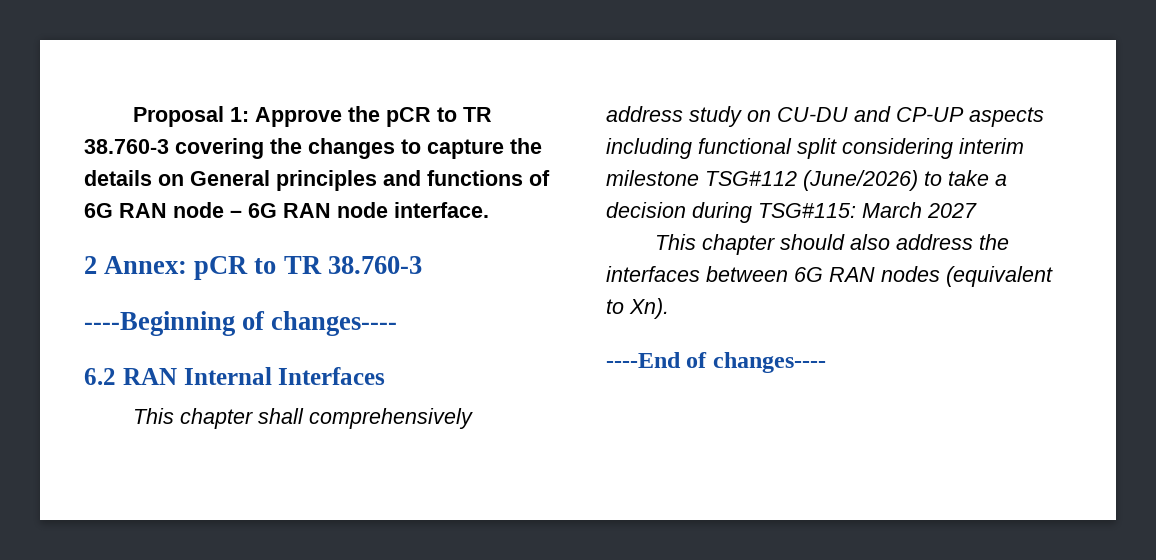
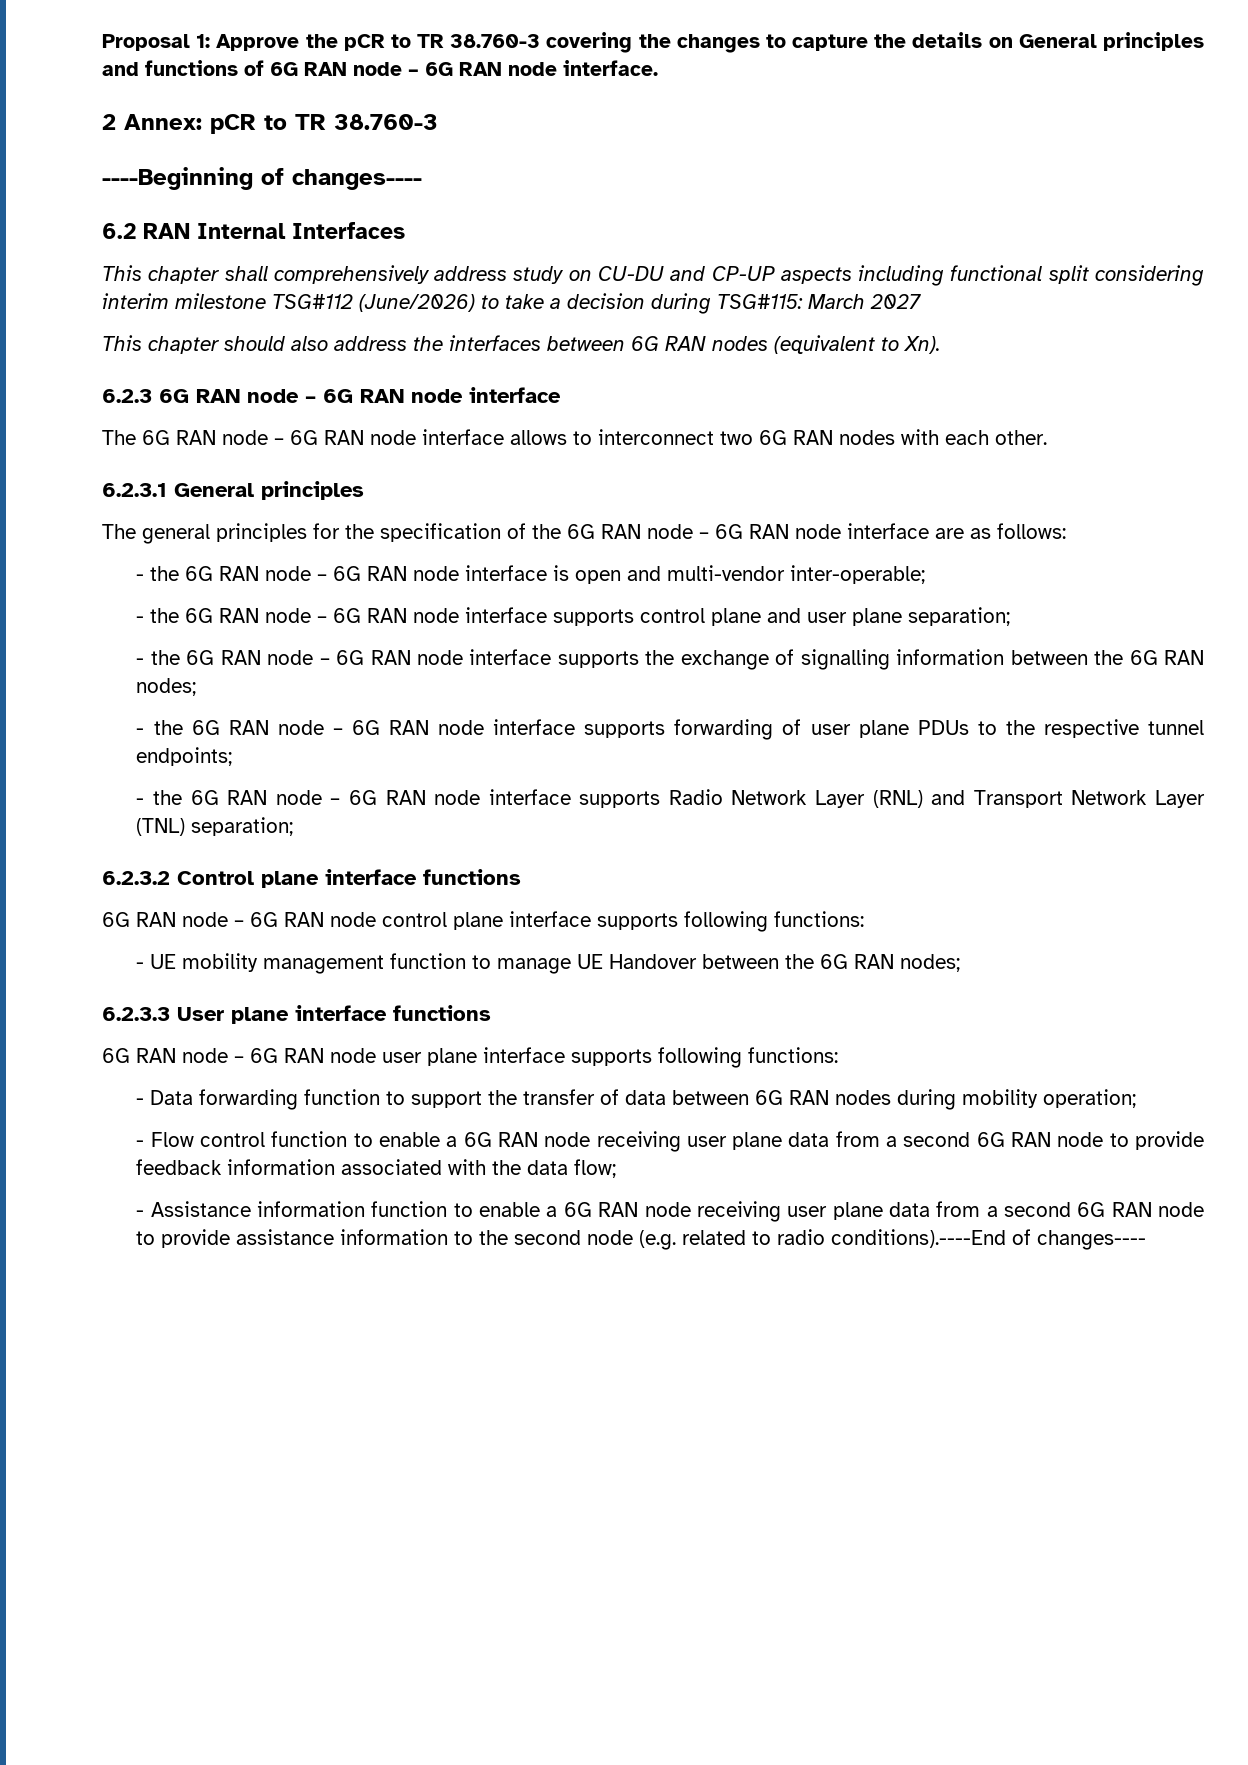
- ----End of changes----
+ 6.2.3 6G RAN node – 6G RAN node interface
+ The 6G RAN node – 6G RAN node interface allows to interconnect two 6G RAN nodes with each other.
+ 6.2.3.1 General principles
+ The general principles for the specification of the 6G RAN node – 6G RAN node interface are as follows:
+ - the 6G RAN node – 6G RAN node interface is open and multi-vendor inter-operable;
+ - the 6G RAN node – 6G RAN node interface supports control plane and user plane separation;
+ - the 6G RAN node – 6G RAN node interface supports the exchange of signalling information between the 6G RAN nodes;
+ - the 6G RAN node – 6G RAN node interface supports forwarding of user plane PDUs to the respective tunnel endpoints;
+ - the 6G RAN node – 6G RAN node interface supports Radio Network Layer (RNL) and Transport Network Layer (TNL) separation;
+ 6.2.3.2 Control plane interface functions
+ 6G RAN node – 6G RAN node control plane interface supports following functions:
+ - UE mobility management function to manage UE Handover between the 6G RAN nodes;
+ 6.2.3.3 User plane interface functions
+ 6G RAN node – 6G RAN node user plane interface supports following functions:
+ - Data forwarding function to support the transfer of data between 6G RAN nodes during mobility operation;
+ - Flow control function to enable a 6G RAN node receiving user plane data from a second 6G RAN node to provide feedback information associated with the data flow;
+ - Assistance information function to enable a 6G RAN node receiving user plane data from a second 6G RAN node to provide assistance information to the second node (e.g. related to radio conditions).----End of changes----

